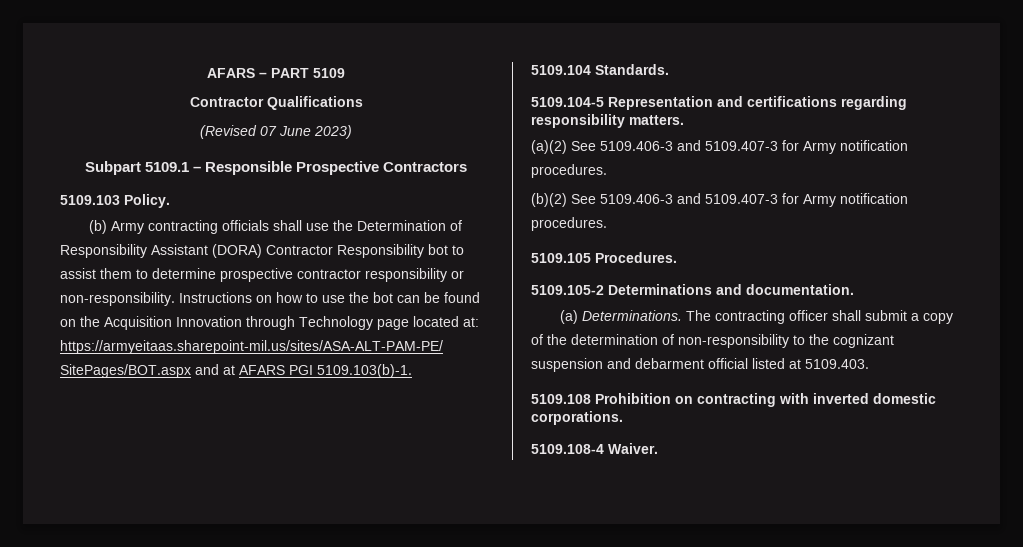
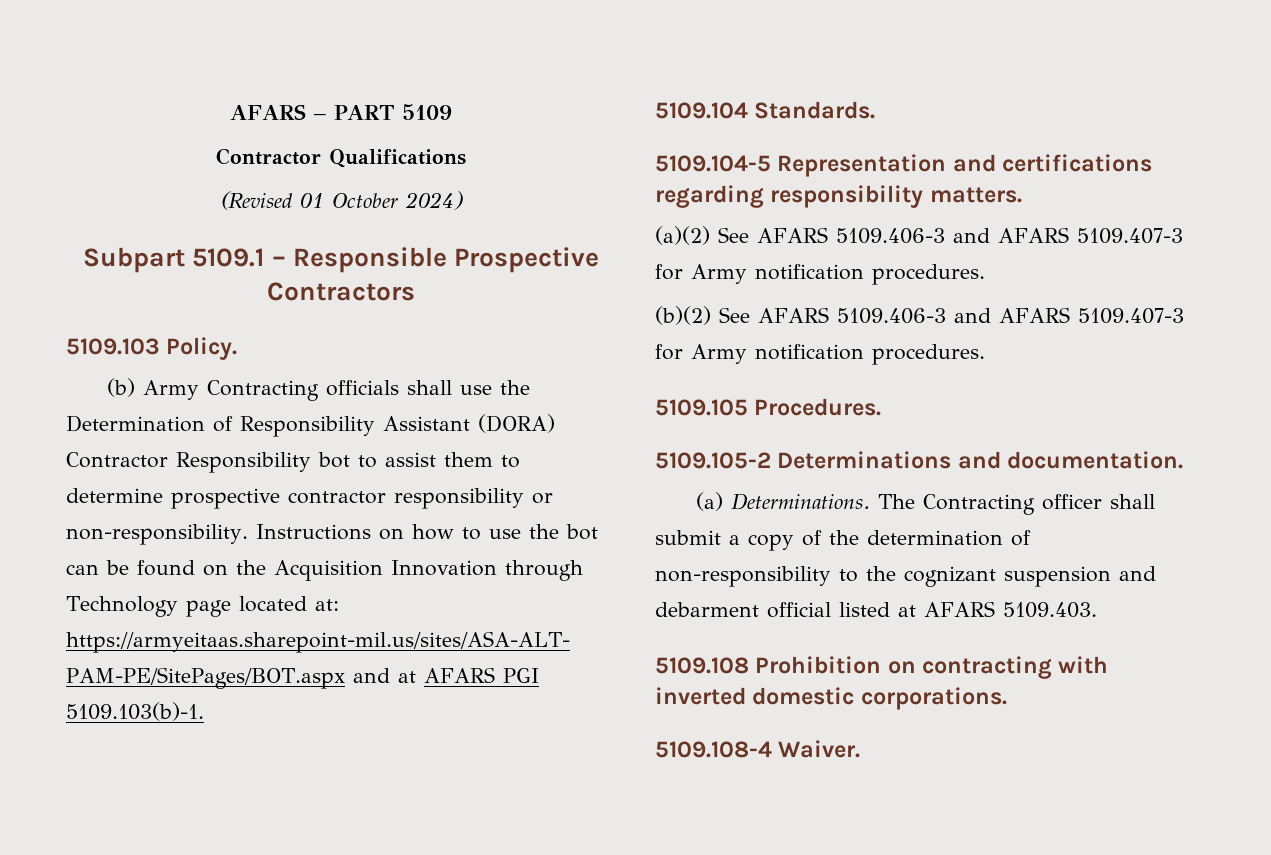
- (Revised 07 June 2023)
+ (Revised 01 October 2024)
- (b) Army contracting officials shall use the Determination of Responsibility Assistant (DORA) Contractor Responsibility bot to assist them to determine prospective contractor responsibility or non-responsibility.
+ (b) Army Contracting officials shall use the Determination of Responsibility Assistant (DORA) Contractor Responsibility bot to assist them to determine prospective contractor responsibility or non-responsibility.
- (a)(2) See 5109.406-3 and 5109.407-3 for Army notification procedures.
+ (a)(2) See AFARS 5109.406-3 and AFARS 5109.407-3 for Army notification procedures.
- (b)(2) See 5109.406-3 and 5109.407-3 for Army notification procedures.
+ (b)(2) See AFARS 5109.406-3 and AFARS 5109.407-3 for Army notification procedures.
- The contracting officer shall submit a copy of the determination of non-responsibility to the cognizant suspension and debarment official listed at 5109.403.
+ The Contracting officer shall submit a copy of the determination of non-responsibility to the cognizant suspension and debarment official listed at AFARS 5109.403.

